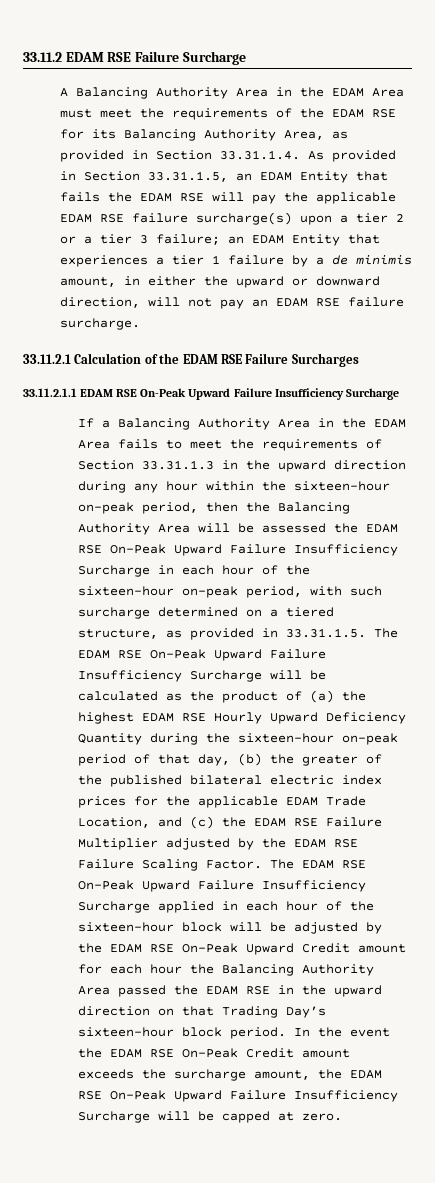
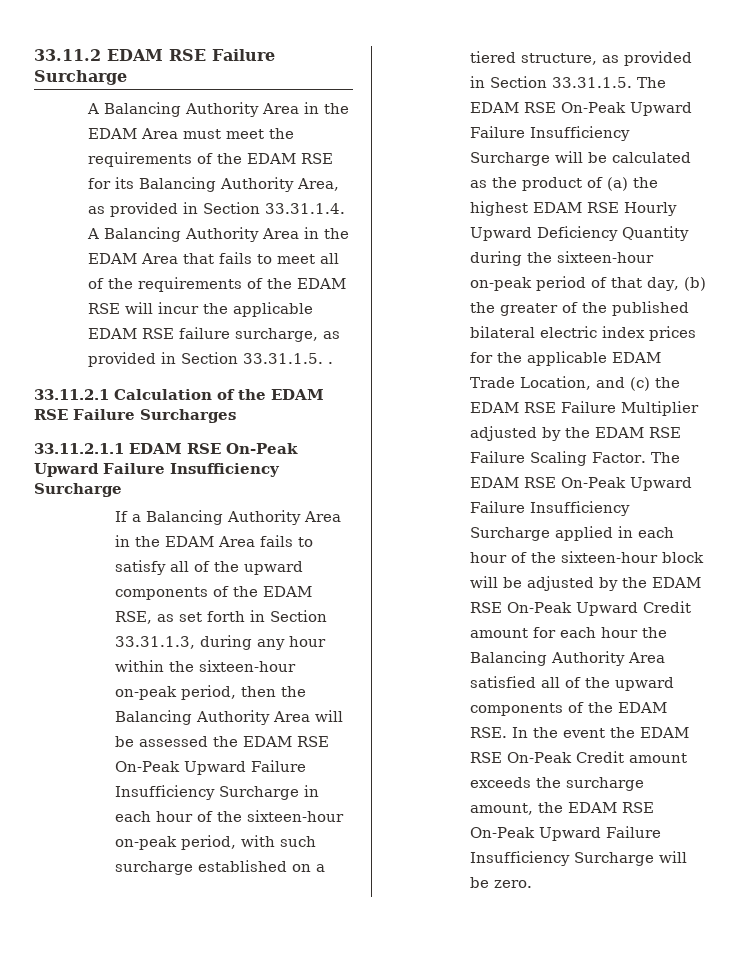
- A Balancing Authority Area in the EDAM Area must meet the requirements of the EDAM RSE for its Balancing Authority Area, as provided in Section 33.31.1.4. As provided in Section 33.31.1.5, an EDAM Entity that fails the EDAM RSE will pay the applicable EDAM RSE failure surcharge(s) upon a tier 2 or a tier 3 failure; an EDAM Entity that experiences a tier 1 failure by a de minimis amount, in either the upward or downward direction, will not pay an EDAM RSE failure surcharge.
+ A Balancing Authority Area in the EDAM Area must meet the requirements of the EDAM RSE for its Balancing Authority Area, as provided in Section 33.31.1.4. A Balancing Authority Area in the EDAM Area that fails to meet all of the requirements of the EDAM RSE will incur the applicable EDAM RSE failure surcharge, as provided in Section 33.31.1.5. .
- If a Balancing Authority Area in the EDAM Area fails to meet the requirements of Section 33.31.1.3 in the upward direction during any hour within the sixteen-hour on-peak period, then the Balancing Authority Area will be assessed the EDAM RSE On-Peak Upward Failure Insufficiency Surcharge in each hour of the sixteen-hour on-peak period, with such surcharge determined on a tiered structure, as provided in 33.31.1.5. The EDAM RSE On-Peak Upward Failure Insufficiency Surcharge will be calculated as the product of (a) the highest EDAM RSE Hourly Upward Deficiency Quantity during the sixteen-hour on-peak period of that day, (b) the greater of the published bilateral electric index prices for the applicable EDAM Trade Location, and (c) the EDAM RSE Failure Multiplier adjusted by the EDAM RSE Failure Scaling Factor.
+ If a Balancing Authority Area in the EDAM Area fails to satisfy all of the upward components of the EDAM RSE, as set forth in Section 33.31.1.3, during any hour within the sixteen-hour on-peak period, then the Balancing Authority Area will be assessed the EDAM RSE On-Peak Upward Failure Insufficiency Surcharge in each hour of the sixteen-hour on-peak period, with such surcharge established on a tiered structure, as provided in Section 33.31.1.5. The EDAM RSE On-Peak Upward Failure Insufficiency Surcharge will be calculated as the product of (a) the highest EDAM RSE Hourly Upward Deficiency Quantity during the sixteen-hour on-peak period of that day, (b) the greater of the published bilateral electric index prices for the applicable EDAM Trade Location, and (c) the EDAM RSE Failure Multiplier adjusted by the EDAM RSE Failure Scaling Factor.
- The EDAM RSE On-Peak Upward Failure Insufficiency Surcharge applied in each hour of the sixteen-hour block will be adjusted by the EDAM RSE On-Peak Upward Credit amount for each hour the Balancing Authority Area passed the EDAM RSE in the upward direction on that Trading Day’s sixteen-hour block period. In the event the EDAM RSE On-Peak Credit amount exceeds the surcharge amount, the EDAM RSE On-Peak Upward Failure Insufficiency Surcharge will be capped at zero.
+ The EDAM RSE On-Peak Upward Failure Insufficiency Surcharge applied in each hour of the sixteen-hour block will be adjusted by the EDAM RSE On-Peak Upward Credit amount for each hour the Balancing Authority Area satisfied all of the upward components of the EDAM RSE. In the event the EDAM RSE On-Peak Credit amount exceeds the surcharge amount, the EDAM RSE On-Peak Upward Failure Insufficiency Surcharge will be zero.

